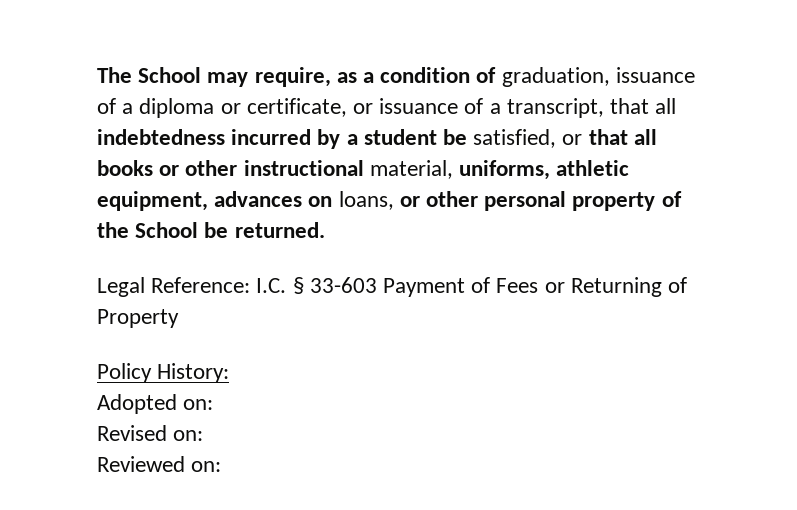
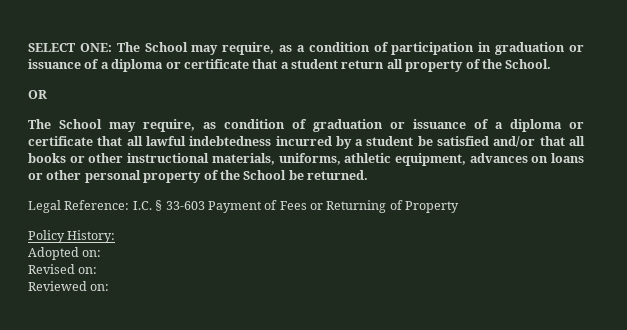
- The School may require, as a condition of graduation, issuance of a diploma or certificate, or issuance of a transcript, that all indebtedness incurred by a student be satisfied, or that all books or other instructional material, uniforms, athletic equipment, advances on loans, or other personal property of the School be returned.
+ SELECT ONE: The School may require, as a condition of participation in graduation or issuance of a diploma or certificate that a student return all property of the School.
+ OR
+ The School may require, as condition of graduation or issuance of a diploma or certificate that all lawful indebtedness incurred by a student be satisfied and/or that all books or other instructional materials, uniforms, athletic equipment, advances on loans or other personal property of the School be returned.

